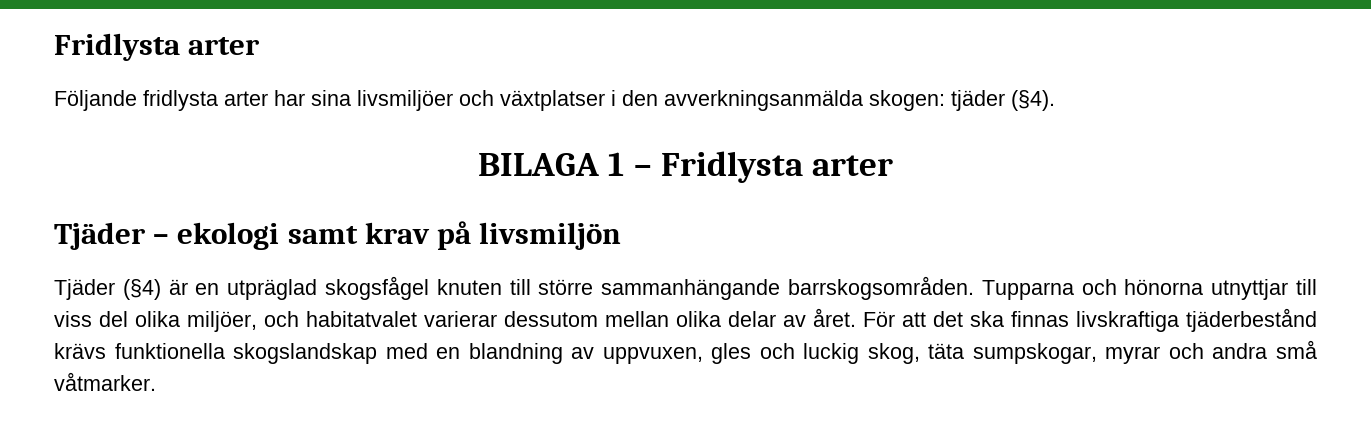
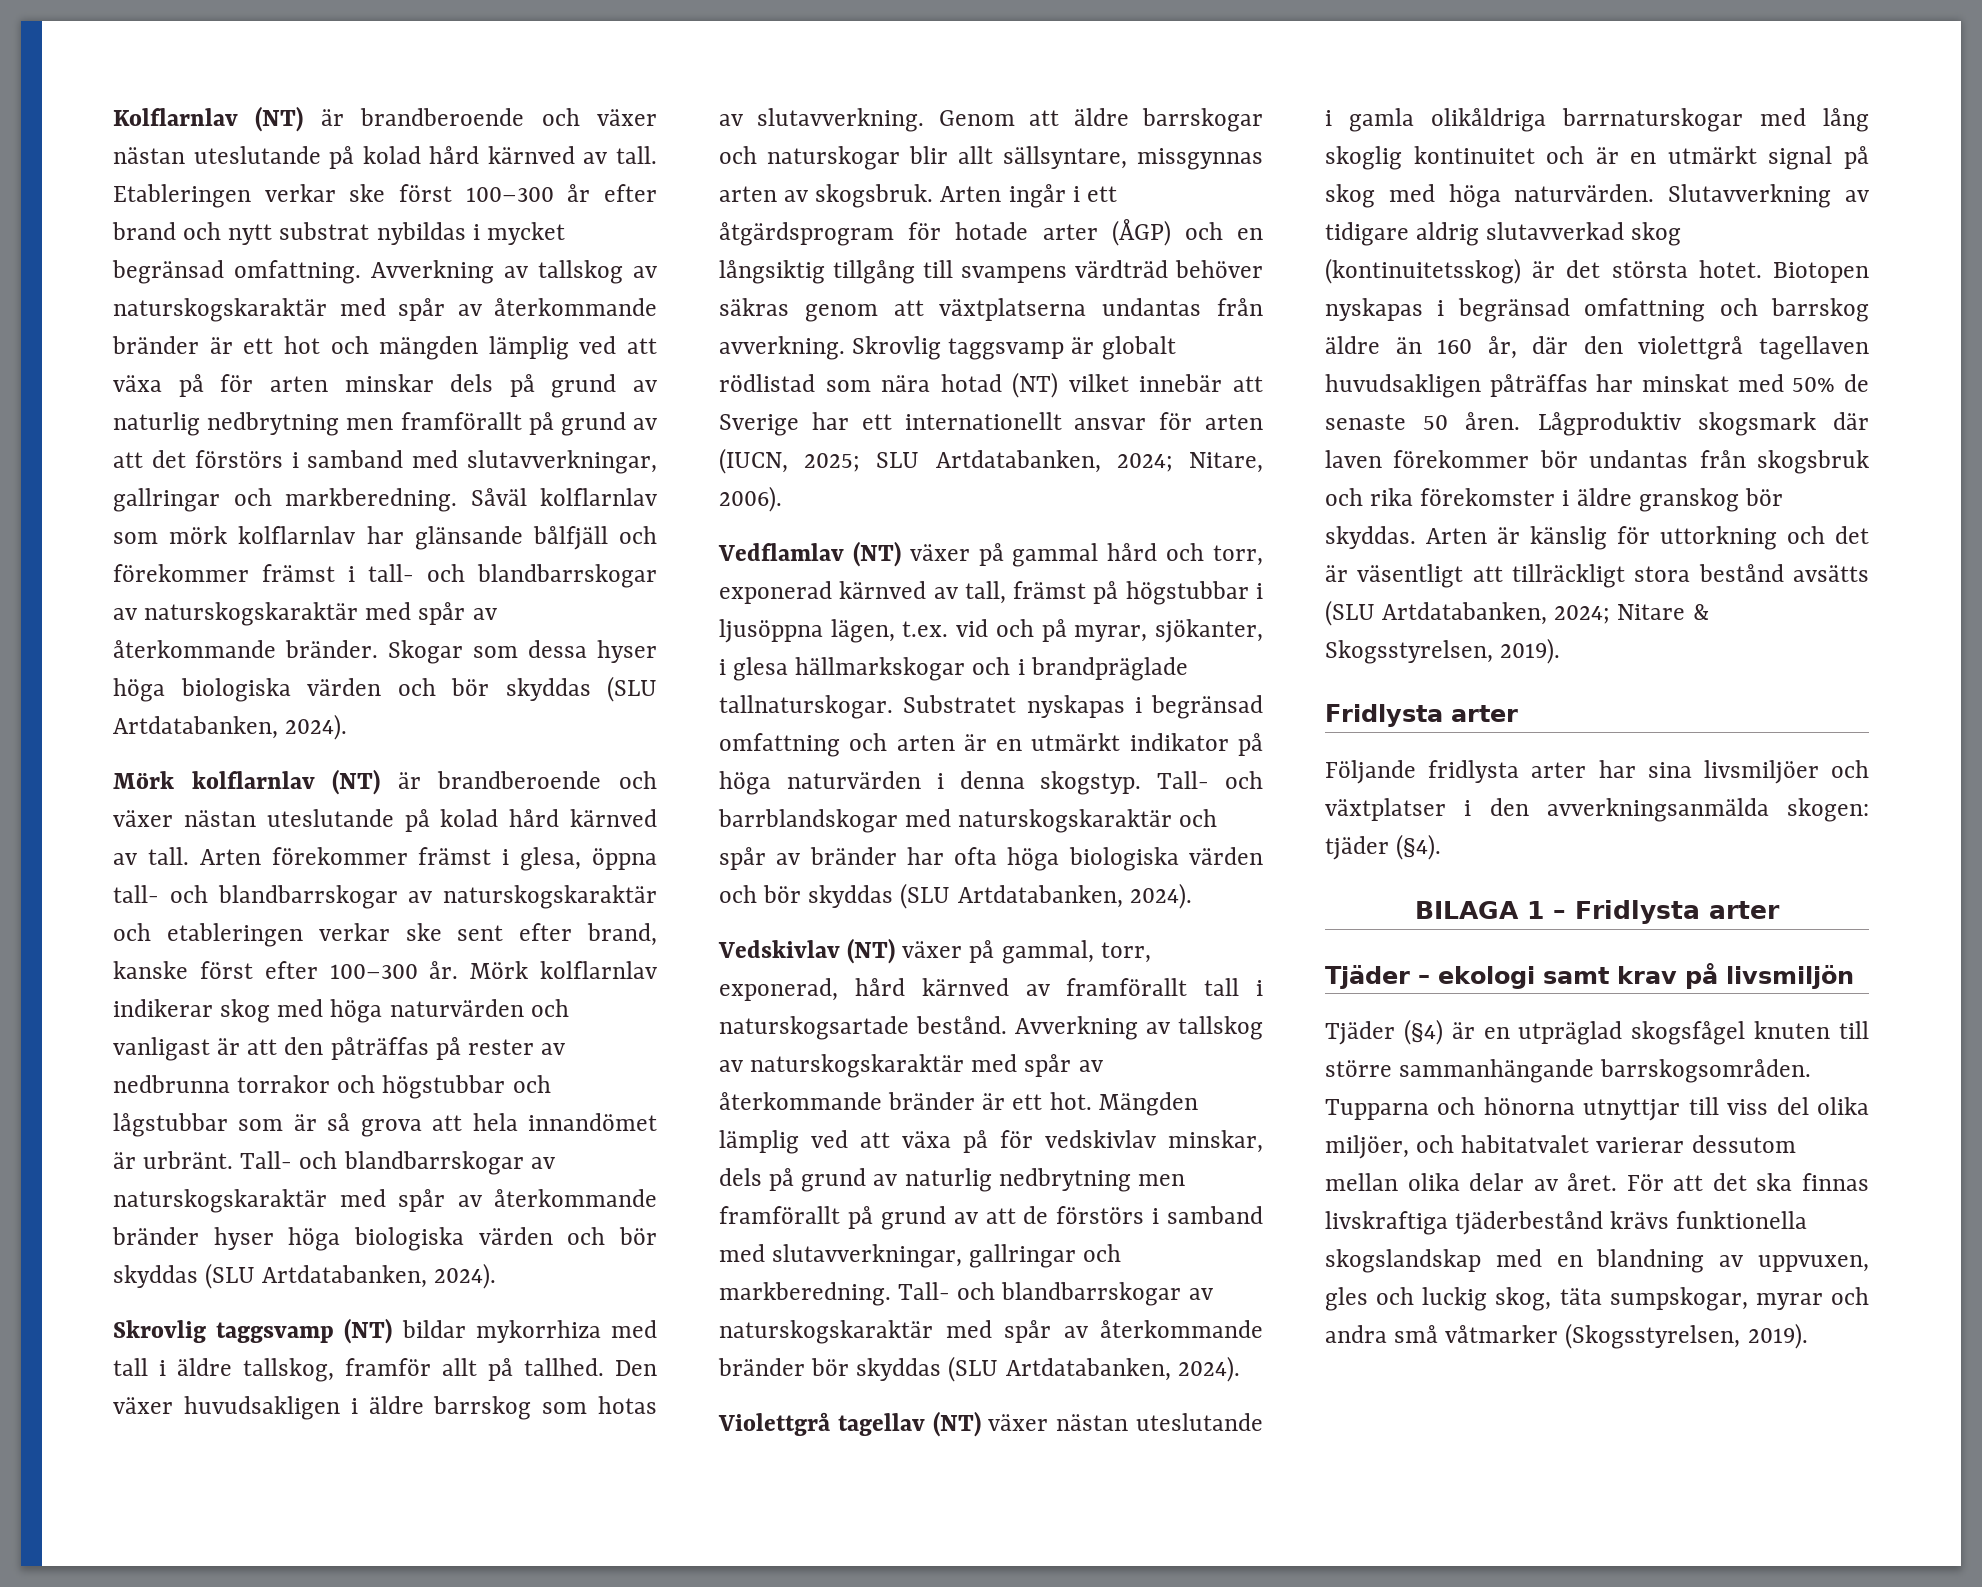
+ Kolflarnlav (NT) är brandberoende och växer nästan uteslutande på kolad hård kärnved av tall. Etableringen verkar ske först 100–300 år efter brand och nytt substrat nybildas i mycket begränsad omfattning. Avverkning av tallskog av naturskogskaraktär med spår av återkommande bränder är ett hot och mängden lämplig ved att växa på för arten minskar dels på grund av naturlig nedbrytning men framförallt på grund av att det förstörs i samband med slutavverkningar, gallringar och markberedning. Såväl kolflarnlav som mörk kolflarnlav har glänsande bålfjäll och förekommer främst i tall- och blandbarrskogar av naturskogskaraktär med spår av återkommande bränder. Skogar som dessa hyser höga biologiska värden och bör skyddas (SLU Artdatabanken, 2024).
+ Mörk kolflarnlav (NT) är brandberoende och växer nästan uteslutande på kolad hård kärnved av tall. Arten förekommer främst i glesa, öppna tall- och blandbarrskogar av naturskogskaraktär och etableringen verkar ske sent efter brand, kanske först efter 100–300 år. Mörk kolflarnlav indikerar skog med höga naturvärden och vanligast är att den påträffas på rester av nedbrunna torrakor och högstubbar och lågstubbar som är så grova att hela innandömet är urbränt. Tall- och blandbarrskogar av naturskogskaraktär med spår av återkommande bränder hyser höga biologiska värden och bör skyddas (SLU Artdatabanken, 2024).
+ Skrovlig taggsvamp (NT) bildar mykorrhiza med tall i äldre tallskog, framför allt på tallhed. Den växer huvudsakligen i äldre barrskog som hotas av slutavverkning. Genom att äldre barrskogar och naturskogar blir allt sällsyntare, missgynnas arten av skogsbruk. Arten ingår i ett åtgärdsprogram för hotade arter (ÅGP) och en långsiktig tillgång till svampens värdträd behöver säkras genom att växtplatserna undantas från avverkning. Skrovlig taggsvamp är globalt rödlistad som nära hotad (NT) vilket innebär att Sverige har ett internationellt ansvar för arten (IUCN, 2025; SLU Artdatabanken, 2024; Nitare, 2006).
+ Vedflamlav (NT) växer på gammal hård och torr, exponerad kärnved av tall, främst på högstubbar i ljusöppna lägen, t.ex. vid och på myrar, sjökanter, i glesa hällmarkskogar och i brandpräglade tallnaturskogar. Substratet nyskapas i begränsad omfattning och arten är en utmärkt indikator på höga naturvärden i denna skogstyp. Tall- och barrblandskogar med naturskogskaraktär och spår av bränder har ofta höga biologiska värden och bör skyddas (SLU Artdatabanken, 2024).
+ Vedskivlav (NT) växer på gammal, torr, exponerad, hård kärnved av framförallt tall i naturskogsartade bestånd. Avverkning av tallskog av naturskogskaraktär med spår av återkommande bränder är ett hot. Mängden lämplig ved att växa på för vedskivlav minskar, dels på grund av naturlig nedbrytning men framförallt på grund av att de förstörs i samband med slutavverkningar, gallringar och markberedning. Tall- och blandbarrskogar av naturskogskaraktär med spår av återkommande bränder bör skyddas (SLU Artdatabanken, 2024).
+ Violettgrå tagellav (NT) växer nästan uteslutande i gamla olikåldriga barrnaturskogar med lång skoglig kontinuitet och är en utmärkt signal på skog med höga naturvärden. Slutavverkning av tidigare aldrig slutavverkad skog (kontinuitetsskog) är det största hotet. Biotopen nyskapas i begränsad omfattning och barrskog äldre än 160 år, där den violettgrå tagellaven huvudsakligen påträffas har minskat med 50% de senaste 50 åren. Lågproduktiv skogsmark där laven förekommer bör undantas från skogsbruk och rika förekomster i äldre granskog bör skyddas. Arten är känslig för uttorkning och det är väsentligt att tillräckligt stora bestånd avsätts (SLU Artdatabanken, 2024; Nitare & Skogsstyrelsen, 2019).
- För att det ska finnas livskraftiga tjäderbestånd krävs funktionella skogslandskap med en blandning av uppvuxen, gles och luckig skog, täta sumpskogar, myrar och andra små våtmarker.
+ För att det ska finnas livskraftiga tjäderbestånd krävs funktionella skogslandskap med en blandning av uppvuxen, gles och luckig skog, täta sumpskogar, myrar och andra små våtmarker (Skogsstyrelsen, 2019).

